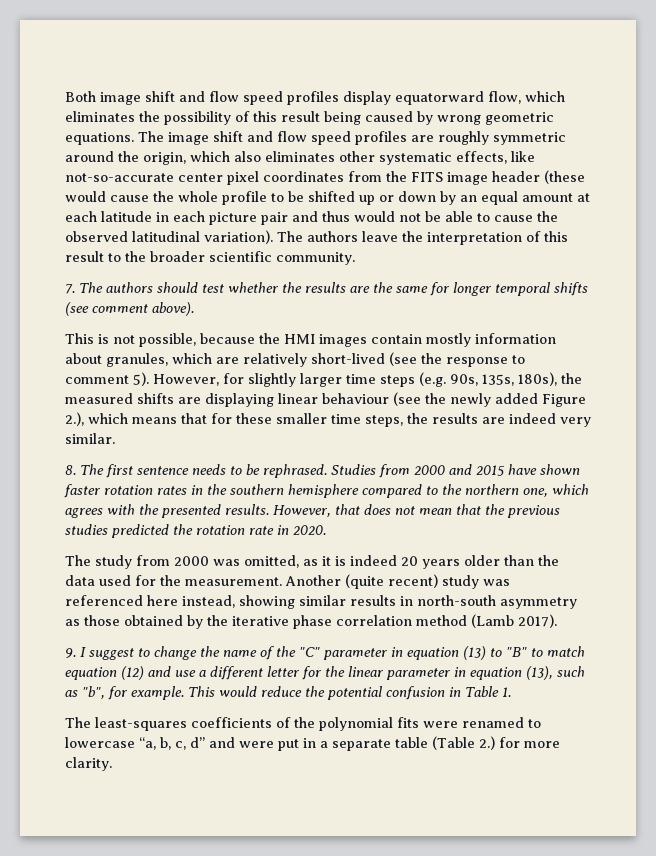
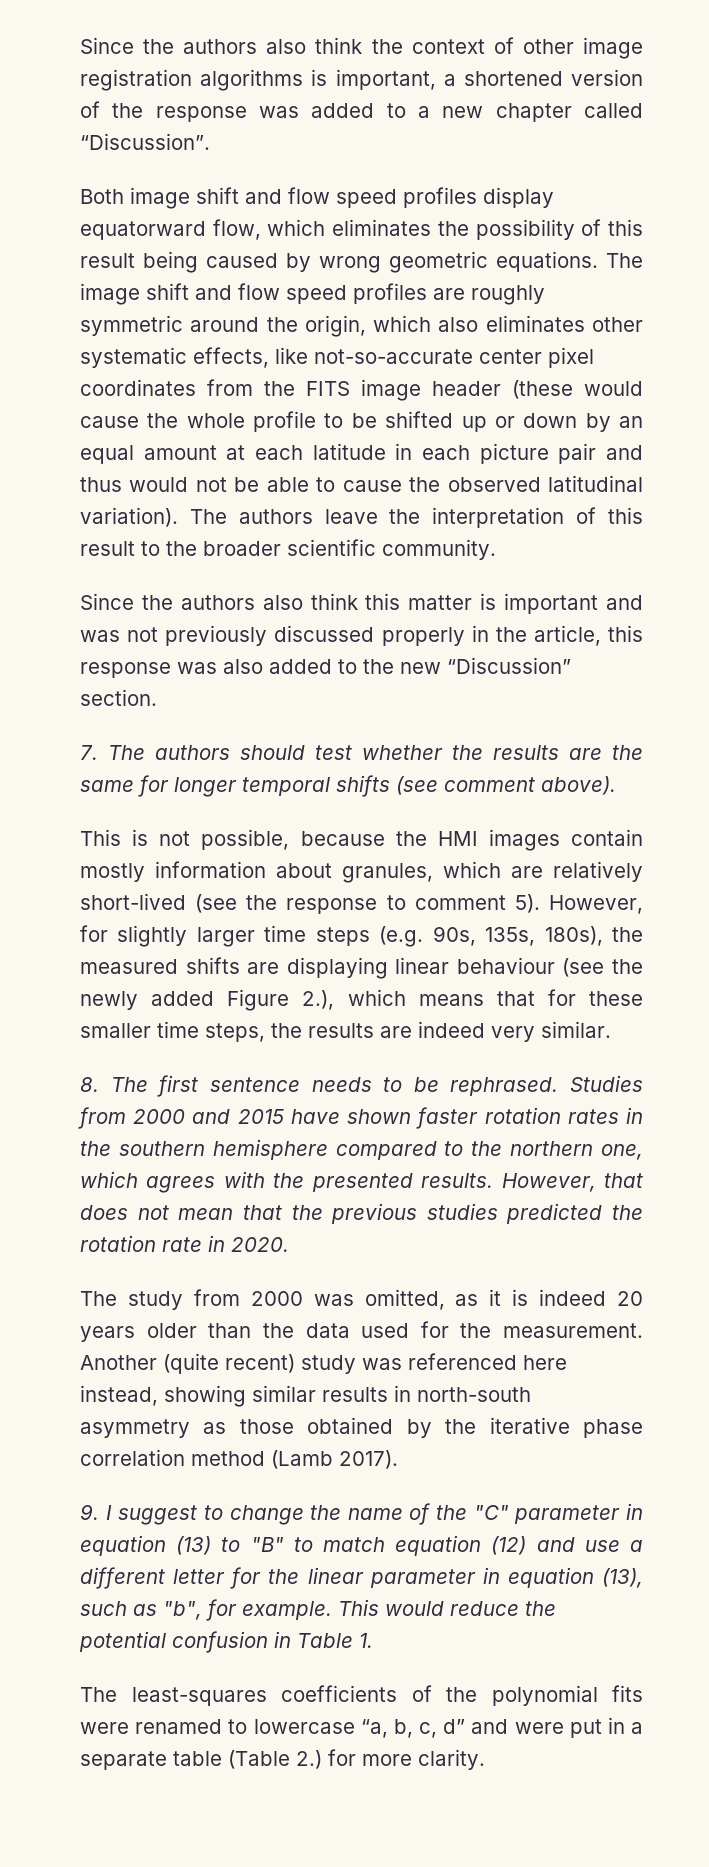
+ Since the authors also think the context of other image registration algorithms is important, a shortened version of the response was added to a new chapter called “Discussion”.
+ Since the authors also think this matter is important and was not previously discussed properly in the article, this response was also added to the new “Discussion” section.

